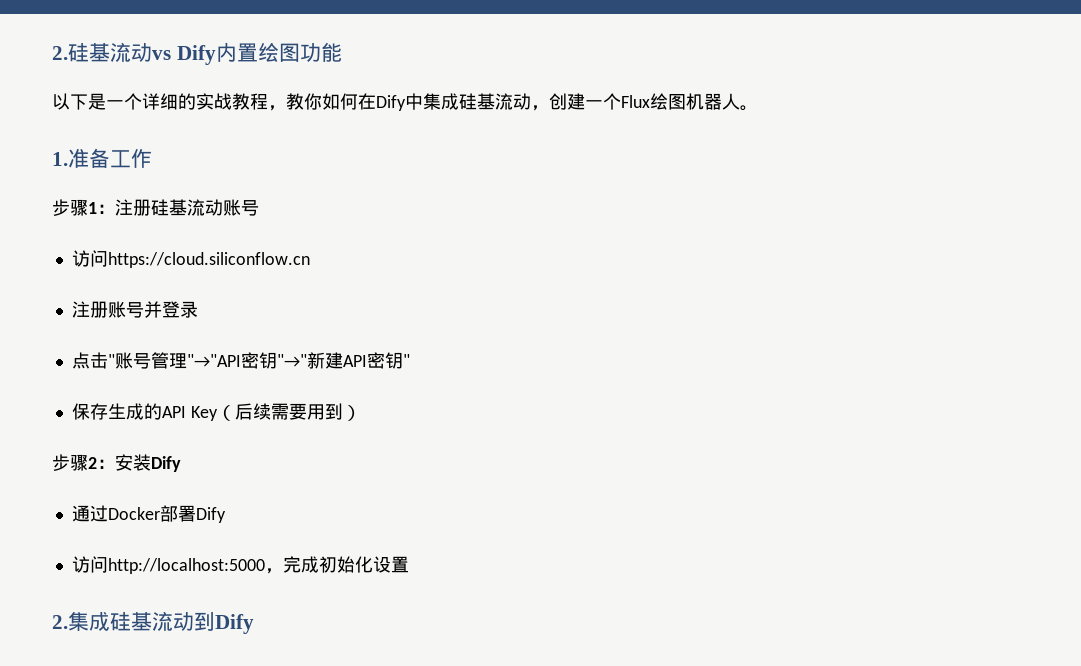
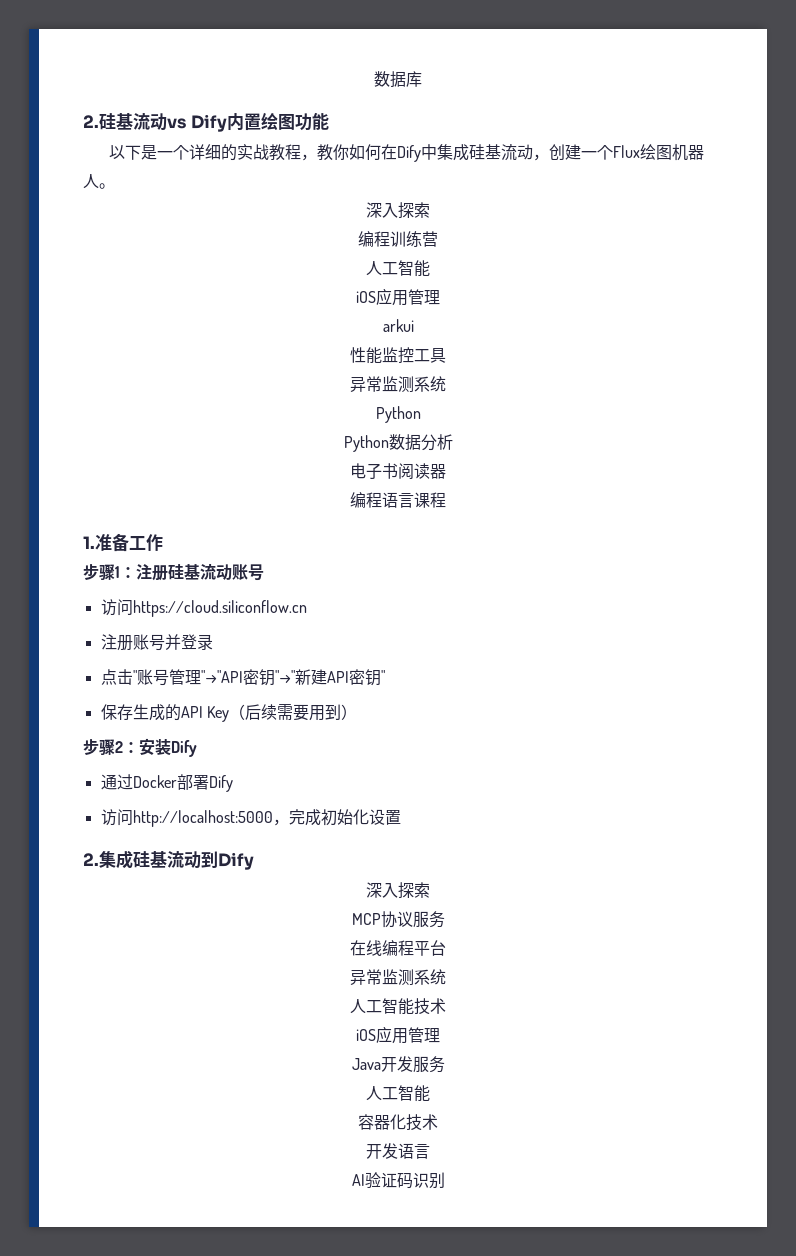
+ 数据库
  以下是一个详细的实战教程，教你如何在Dify中集成硅基流动，创建一个Flux绘图机器人。
+ 深入探索
+ 编程训练营
+ 人工智能
+ iOS应用管理
+ arkui
+ 性能监控工具
+ 异常监测系统
+ Python
+ Python数据分析
+ 电子书阅读器
+ 编程语言课程
  2.集成硅基流动到Dify
+ 深入探索
+ MCP协议服务
+ 在线编程平台
+ 异常监测系统
+ 人工智能技术
+ iOS应用管理
+ Java开发服务
+ 人工智能
+ 容器化技术
+ 开发语言
+ AI验证码识别

